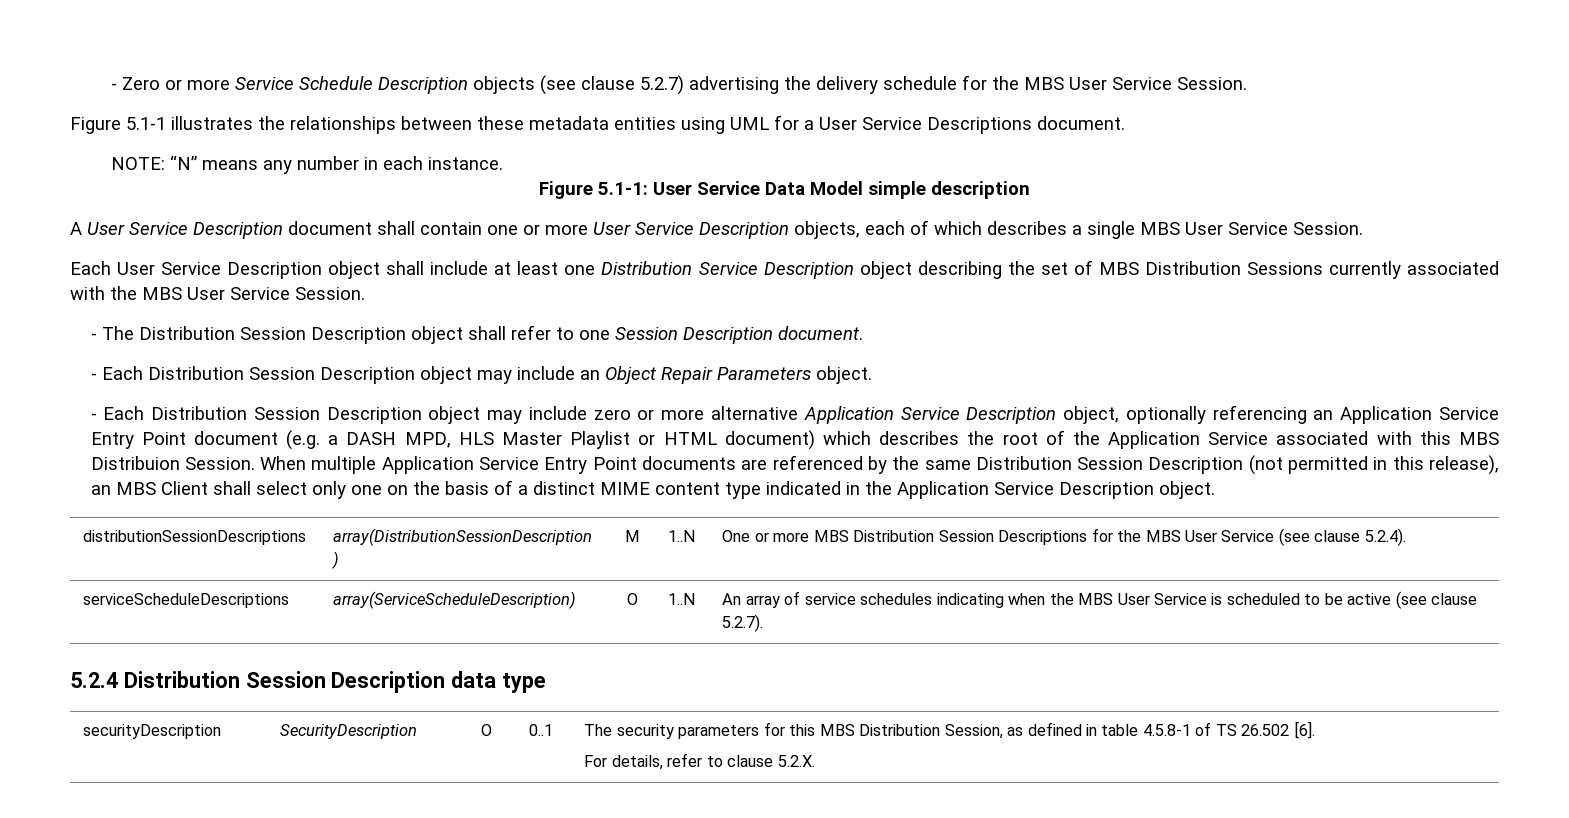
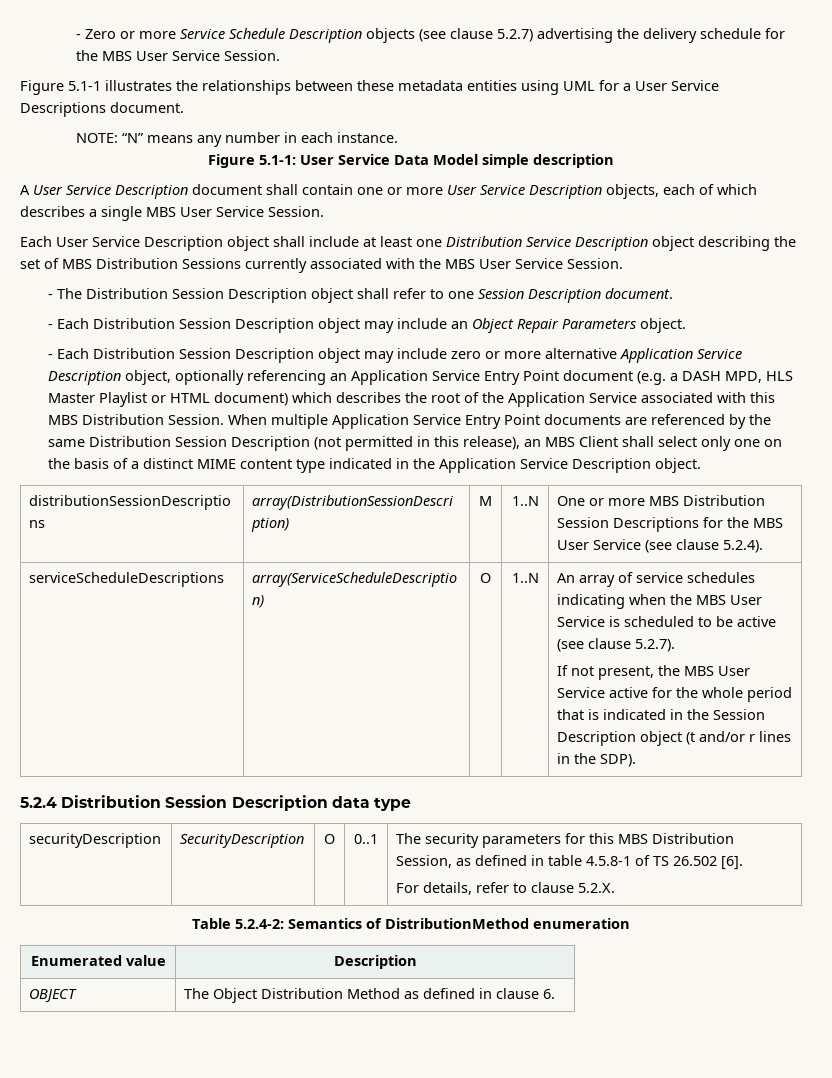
- - Each Distribution Session Description object may include zero or more alternative Application Service Description object, optionally referencing an Application Service Entry Point document (e.g. a DASH MPD, HLS Master Playlist or HTML document) which describes the root of the Application Service associated with this MBS Distribuion Session.
+ - Each Distribution Session Description object may include zero or more alternative Application Service Description object, optionally referencing an Application Service Entry Point document (e.g. a DASH MPD, HLS Master Playlist or HTML document) which describes the root of the Application Service associated with this MBS Distribution Session.
+ If not present, the MBS User Service active for the whole period that is indicated in the Session Description object (t and/or r lines in the SDP).
+ Table 5.2.4-2: Semantics of DistributionMethod enumeration
+ Enumerated value | Description
+ OBJECT | The Object Distribution Method as defined in clause 6.

